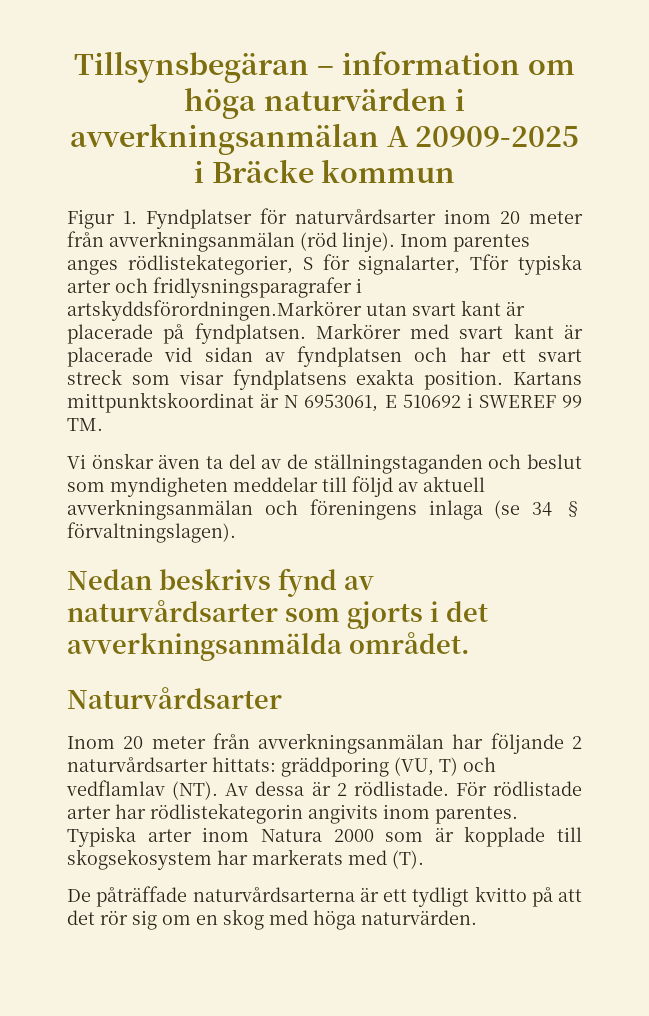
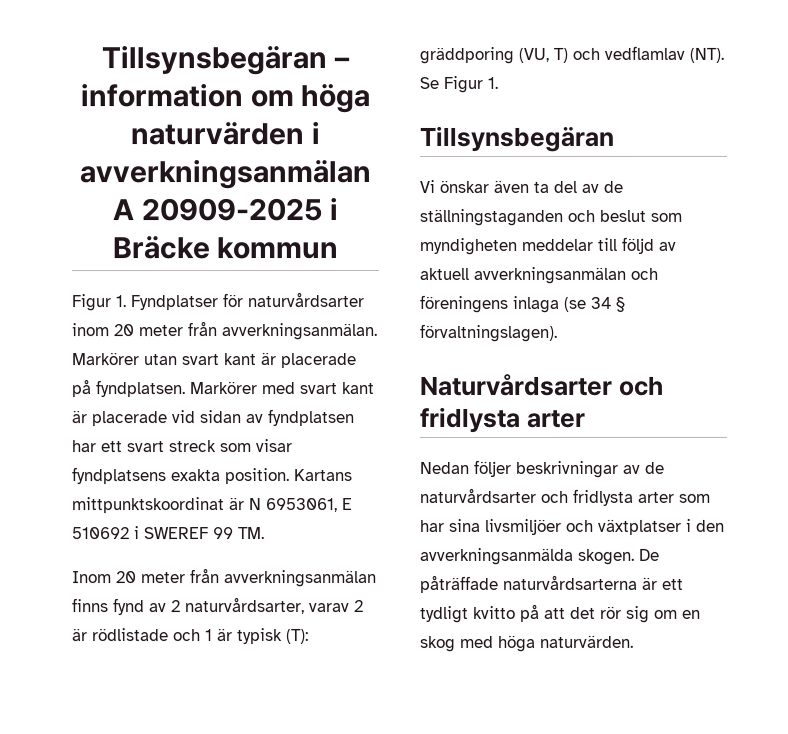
- Figur 1. Fyndplatser för naturvårdsarter inom 20 meter från avverkningsanmälan (röd linje). Inom parentes anges rödlistekategorier, S för signalarter, Tför typiska arter och fridlysningsparagrafer i artskyddsförordningen.Markörer utan svart kant är placerade på fyndplatsen.
+ Figur 1. Fyndplatser för naturvårdsarter inom 20 meter från avverkningsanmälan. Markörer utan svart kant är placerade på fyndplatsen.
- Markörer med svart kant är placerade vid sidan av fyndplatsen och har ett svart streck som visar fyndplatsens exakta position.
+ Markörer med svart kant är placerade vid sidan av fyndplatsen har ett svart streck som visar fyndplatsens exakta position.
+ Inom 20 meter från avverkningsanmälan finns fynd av 2 naturvårdsarter, varav 2 är rödlistade och 1 är typisk (T): gräddporing (VU, T) och vedflamlav (NT). Se Figur 1.
+ Tillsynsbegäran
- Nedan beskrivs fynd av naturvårdsarter som gjorts i det avverkningsanmälda området.
- Naturvårdsarter
- Inom 20 meter från avverkningsanmälan har följande 2 naturvårdsarter hittats: gräddporing (VU, T) och vedflamlav (NT). Av dessa är 2 rödlistade. För rödlistade arter har rödlistekategorin angivits inom parentes. Typiska arter inom Natura 2000 som är kopplade till skogsekosystem har markerats med (T).
- De påträffade naturvårdsarterna är ett tydligt kvitto på att det rör sig om en skog med höga naturvärden.
+ Naturvårdsarter och fridlysta arter
+ Nedan följer beskrivningar av de naturvårdsarter och fridlysta arter som har sina livsmiljöer och växtplatser i den avverkningsanmälda skogen. De påträffade naturvårdsarterna är ett tydligt kvitto på att det rör sig om en skog med höga naturvärden.

